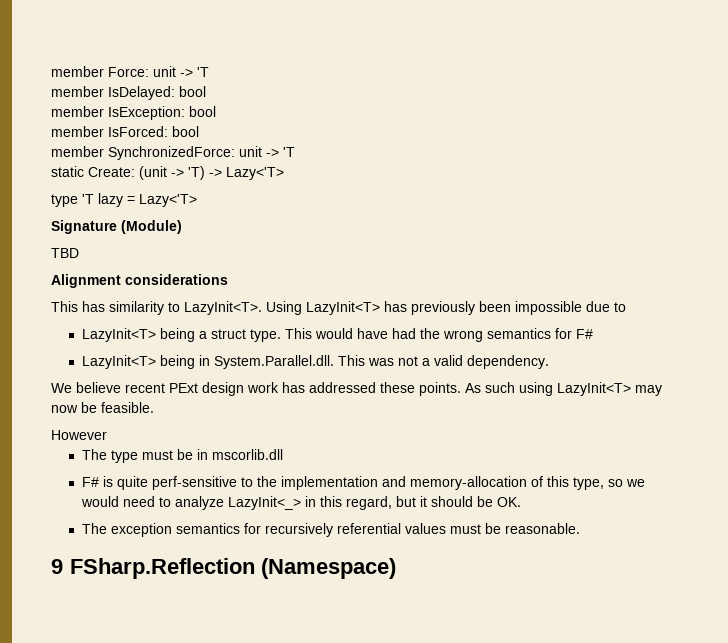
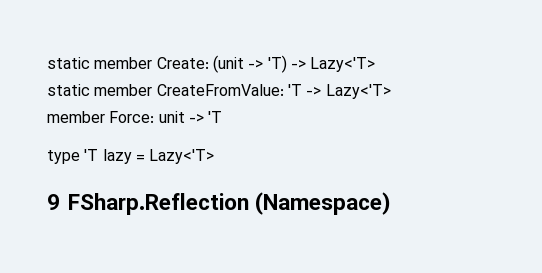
- member Force: unit -> 'T
- member IsDelayed: bool
- member IsException: bool
- member IsForced: bool
- member SynchronizedForce: unit -> 'T
- static Create: (unit -> 'T) -> Lazy<'T>
+ static member Create: (unit -> 'T) -> Lazy<'T>
+ static member CreateFromValue: 'T -> Lazy<'T>
+ member Force: unit -> 'T
- Signature (Module)
- TBD
- Alignment considerations
- This has similarity to LazyInit<T>. Using LazyInit<T> has previously been impossible due to
- LazyInit<T> being a struct type. This would have had the wrong semantics for F#
- LazyInit<T> being in System.Parallel.dll. This was not a valid dependency.
- We believe recent PExt design work has addressed these points. As such using LazyInit<T> may now be feasible.
- However
- The type must be in mscorlib.dll
- F# is quite perf-sensitive to the implementation and memory-allocation of this type, so we would need to analyze LazyInit<_> in this regard, but it should be OK.
- The exception semantics for recursively referential values must be reasonable.

